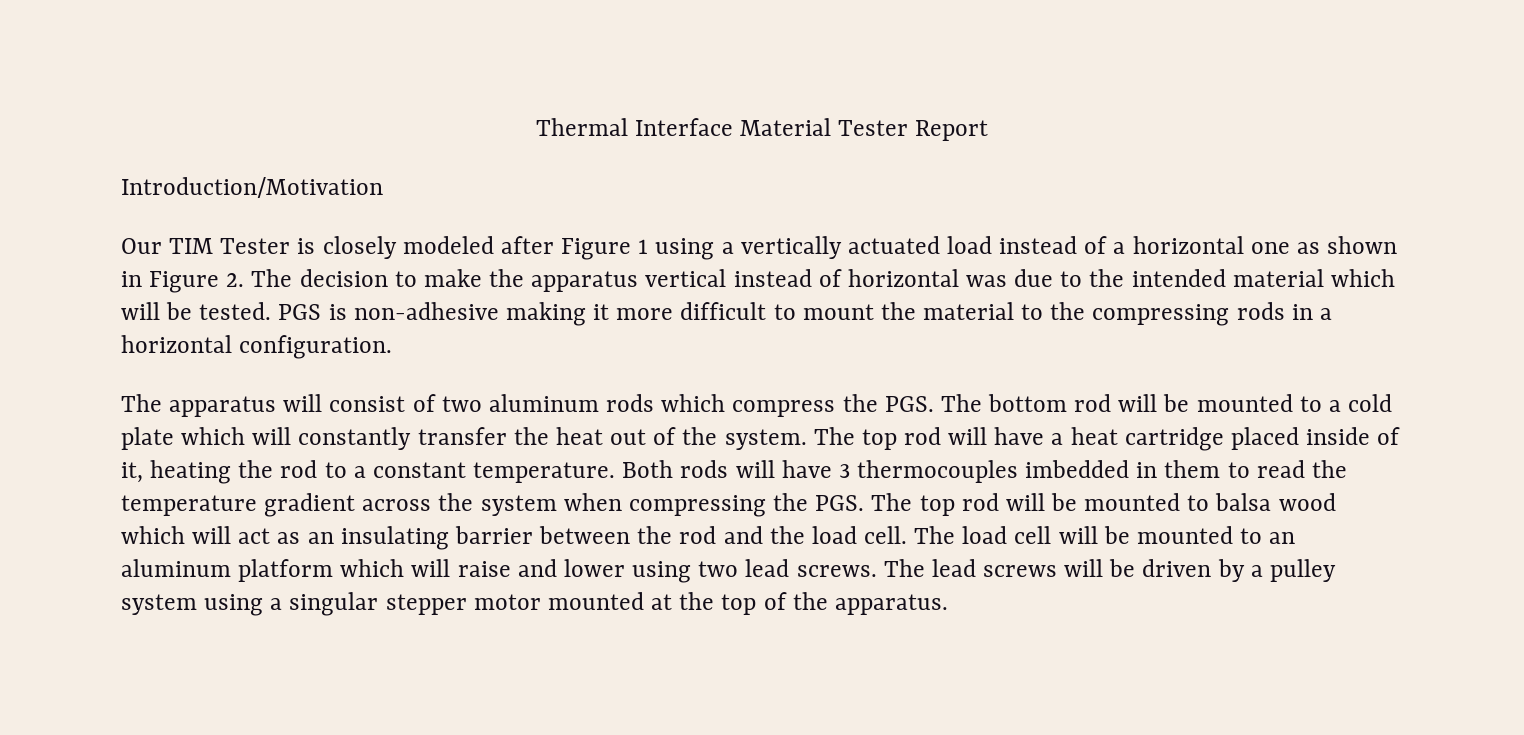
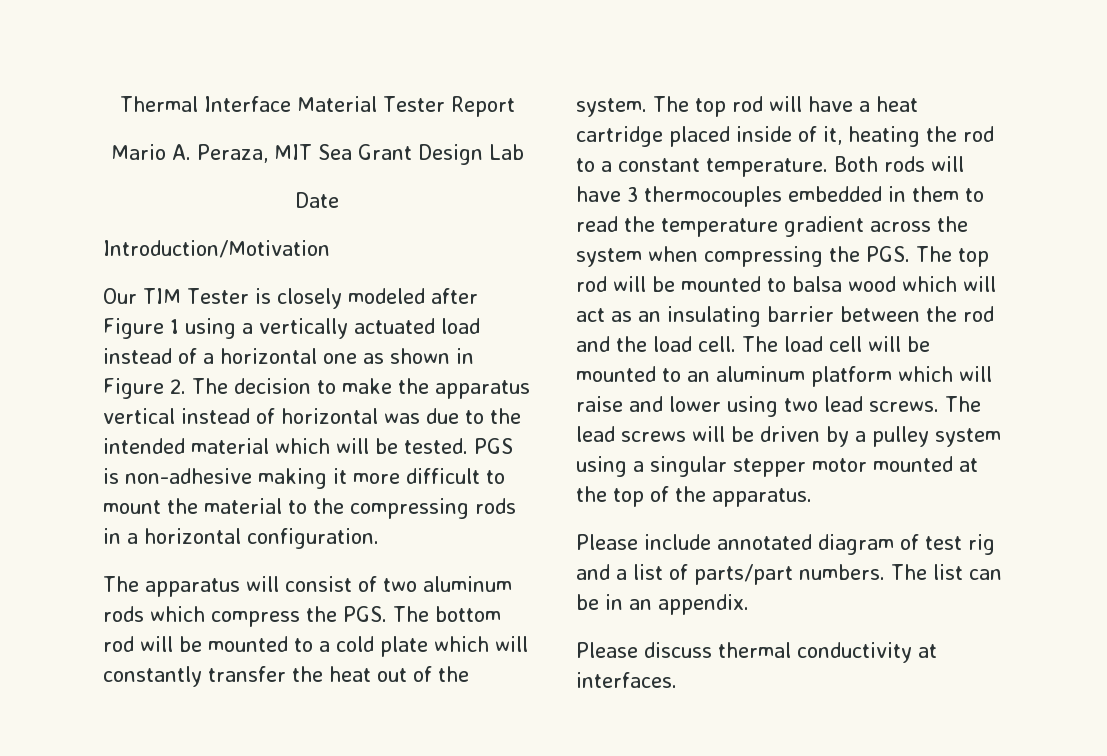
+ Mario A. Peraza, MIT Sea Grant Design Lab
+ Date
- Both rods will have 3 thermocouples imbedded in them to read the temperature gradient across the system when compressing the PGS. The top rod will be mounted to balsa wood which will act as an insulating barrier between the rod and the load cell.
+ Both rods will have 3 thermocouples embedded in them to read the temperature gradient across the system when compressing the PGS. The top rod will be mounted to balsa wood which will act as an insulating barrier between the rod and the load cell.
+ Please include annotated diagram of test rig and a list of parts/part numbers. The list can be in an appendix.
+ Please discuss thermal conductivity at interfaces.

